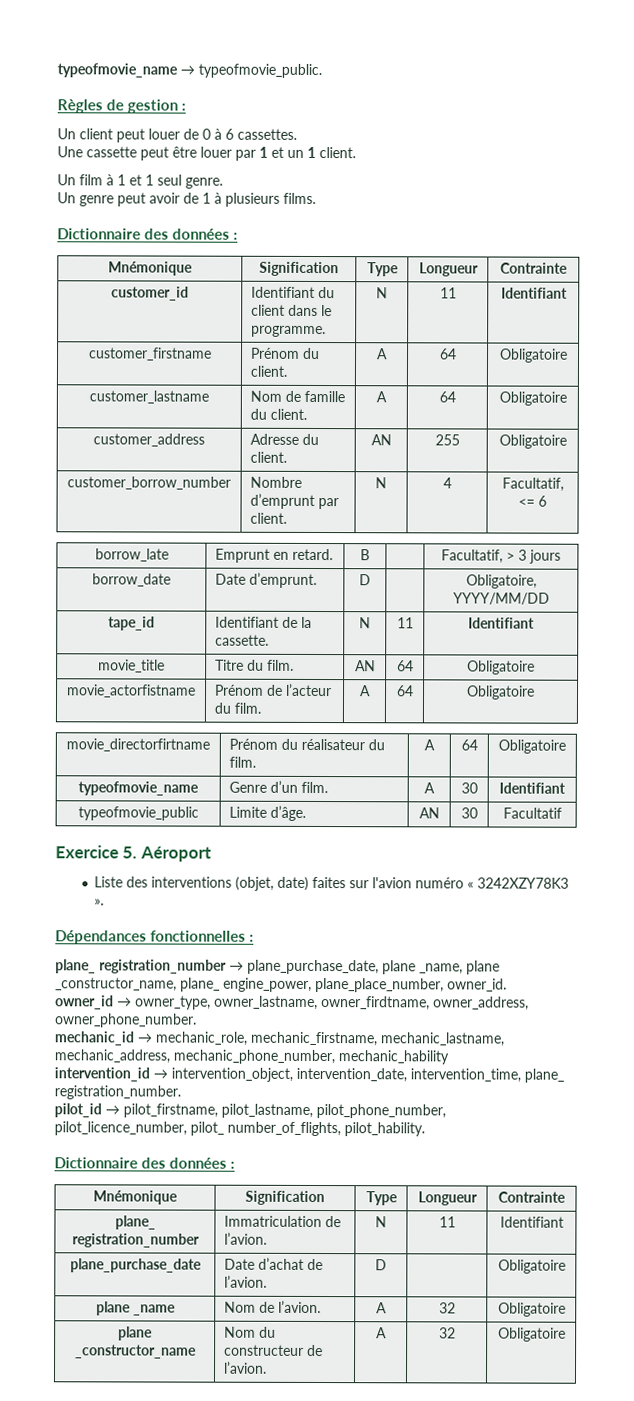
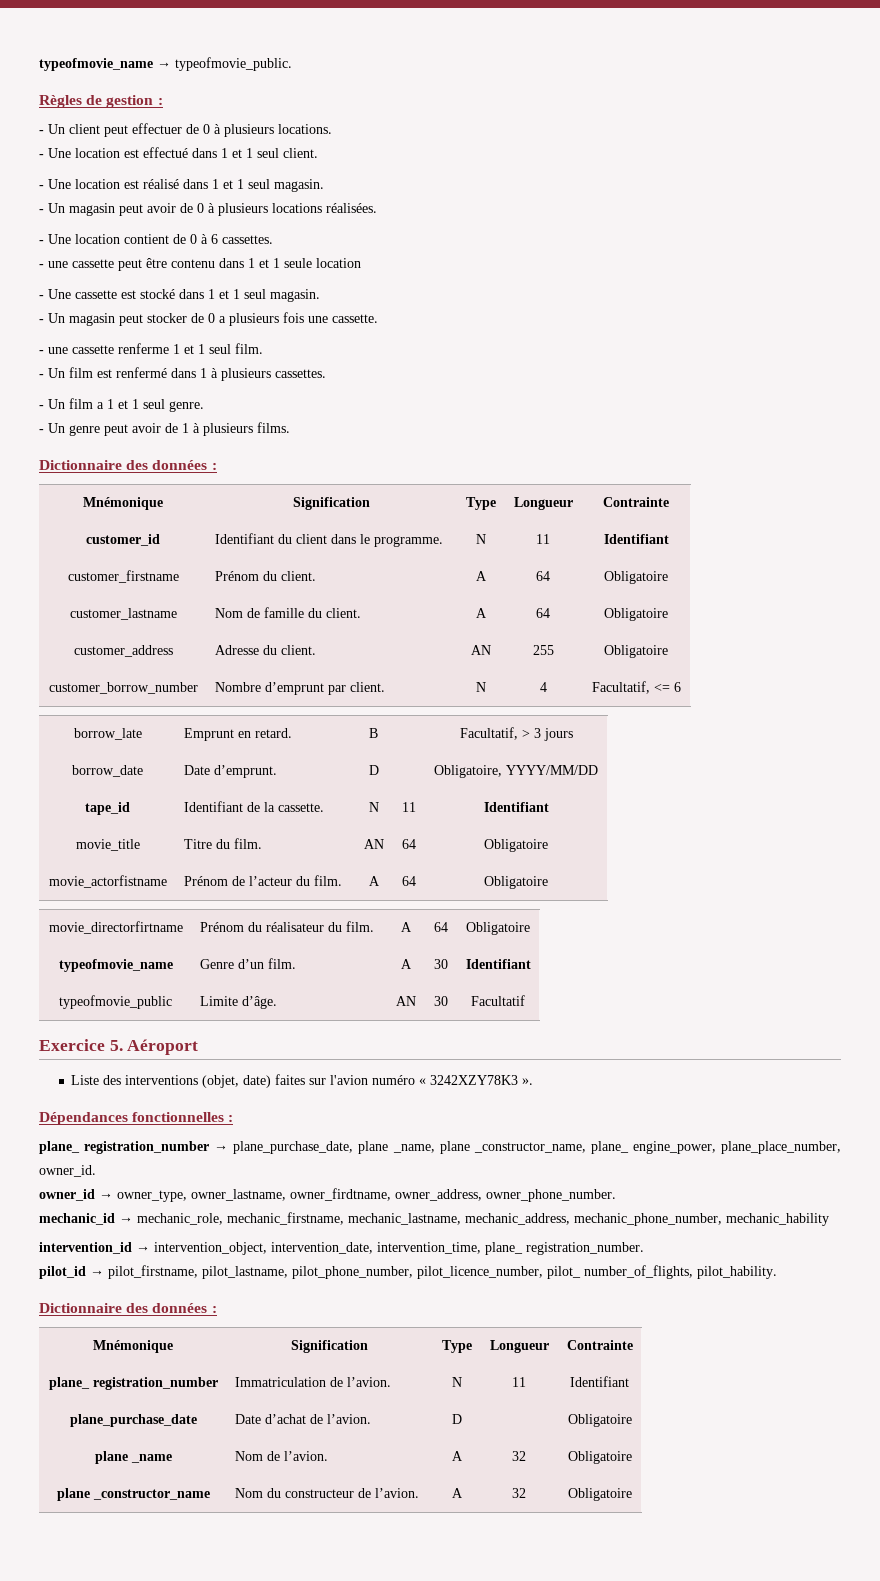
- Un client peut louer de 0 à 6 cassettes.
+ - Un client peut effectuer de 0 à plusieurs locations.
+ - Une location est effectué dans 1 et 1 seul client.
+ - Une location est réalisé dans 1 et 1 seul magasin.
+ - Un magasin peut avoir de 0 à plusieurs locations réalisées.
+ - Une location contient de 0 à 6 cassettes.
- Une cassette peut être louer par 1 et un 1 client.
- Un film à 1 et 1 seul genre.
+ - une cassette peut être contenu dans 1 et 1 seule location
+ - Une cassette est stocké dans 1 et 1 seul magasin.
+ - Un magasin peut stocker de 0 a plusieurs fois une cassette.
+ - une cassette renferme 1 et 1 seul film.
+ - Un film est renfermé dans 1 à plusieurs cassettes.
+ - Un film a 1 et 1 seul genre.
- Un genre peut avoir de 1 à plusieurs films.
+ - Un genre peut avoir de 1 à plusieurs films.

